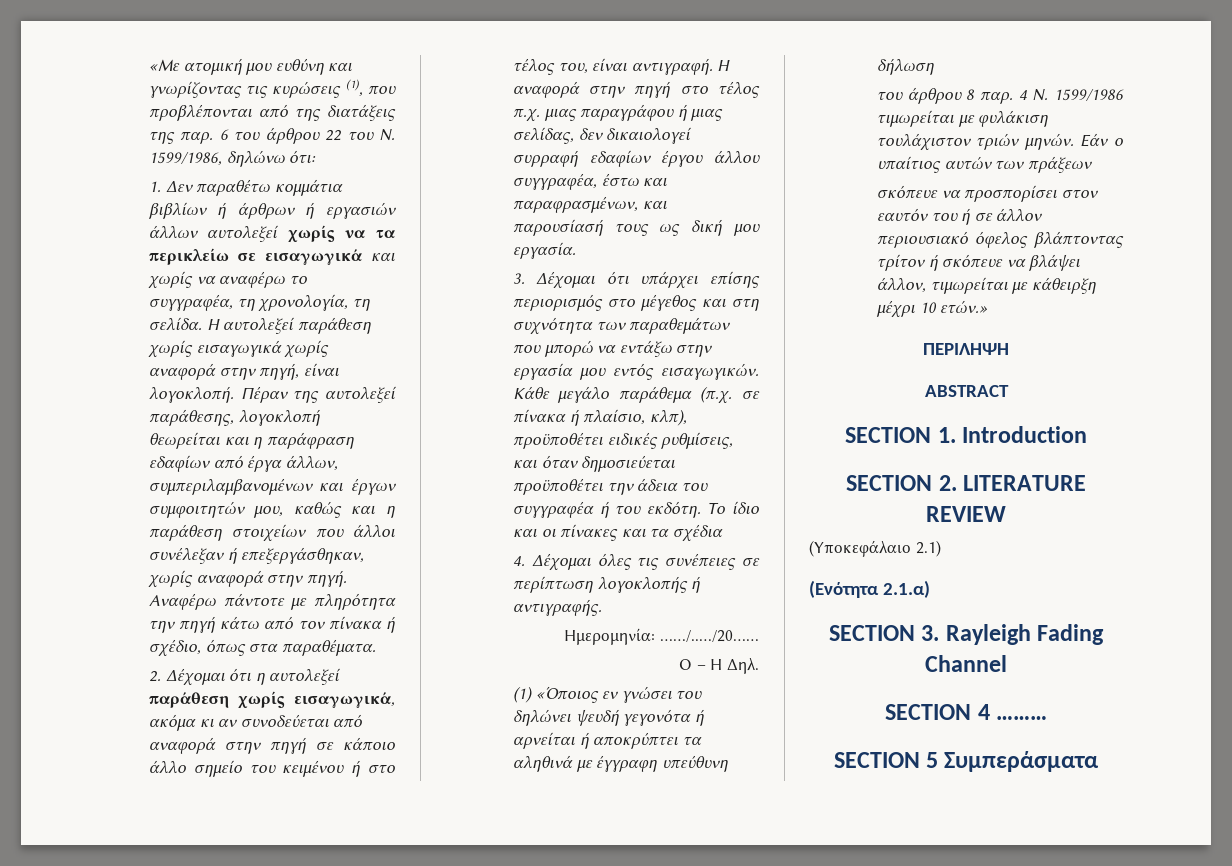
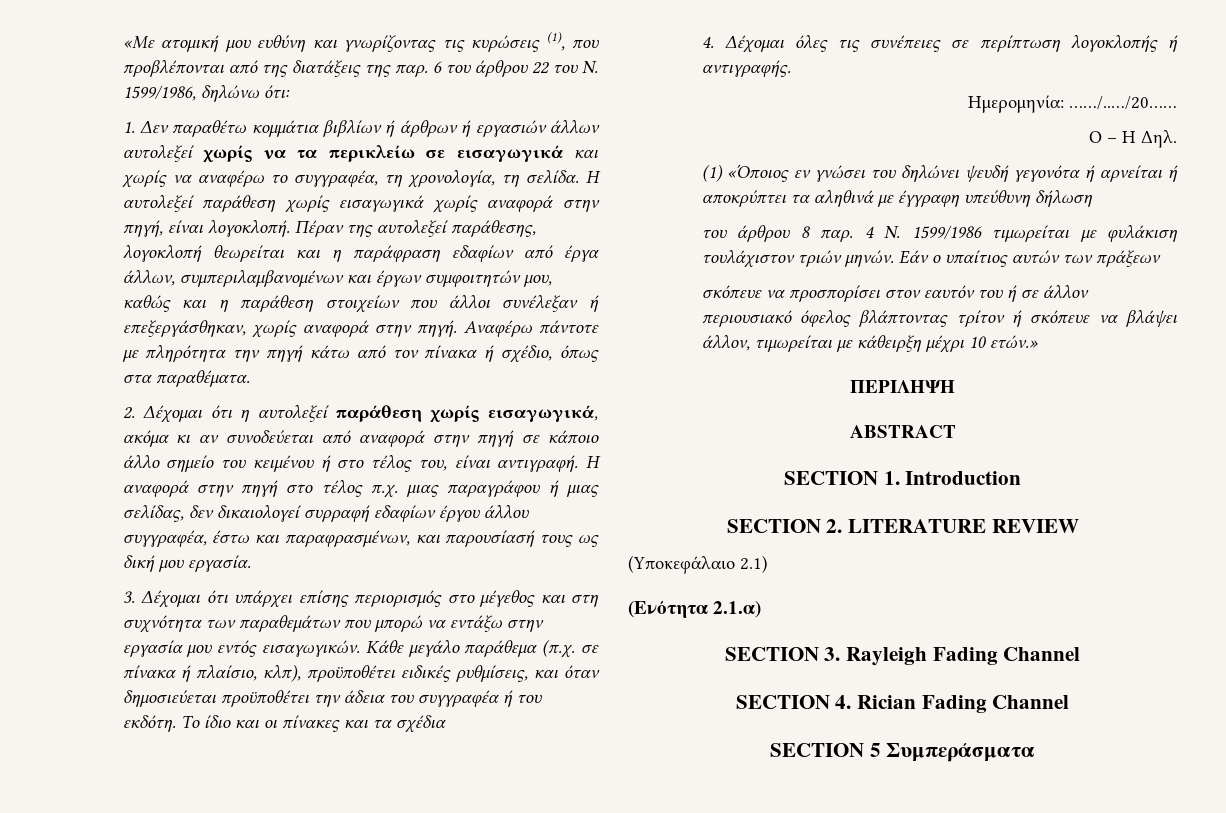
- SECTION 4 ………
+ SECTION 4. Rician Fading Channel

